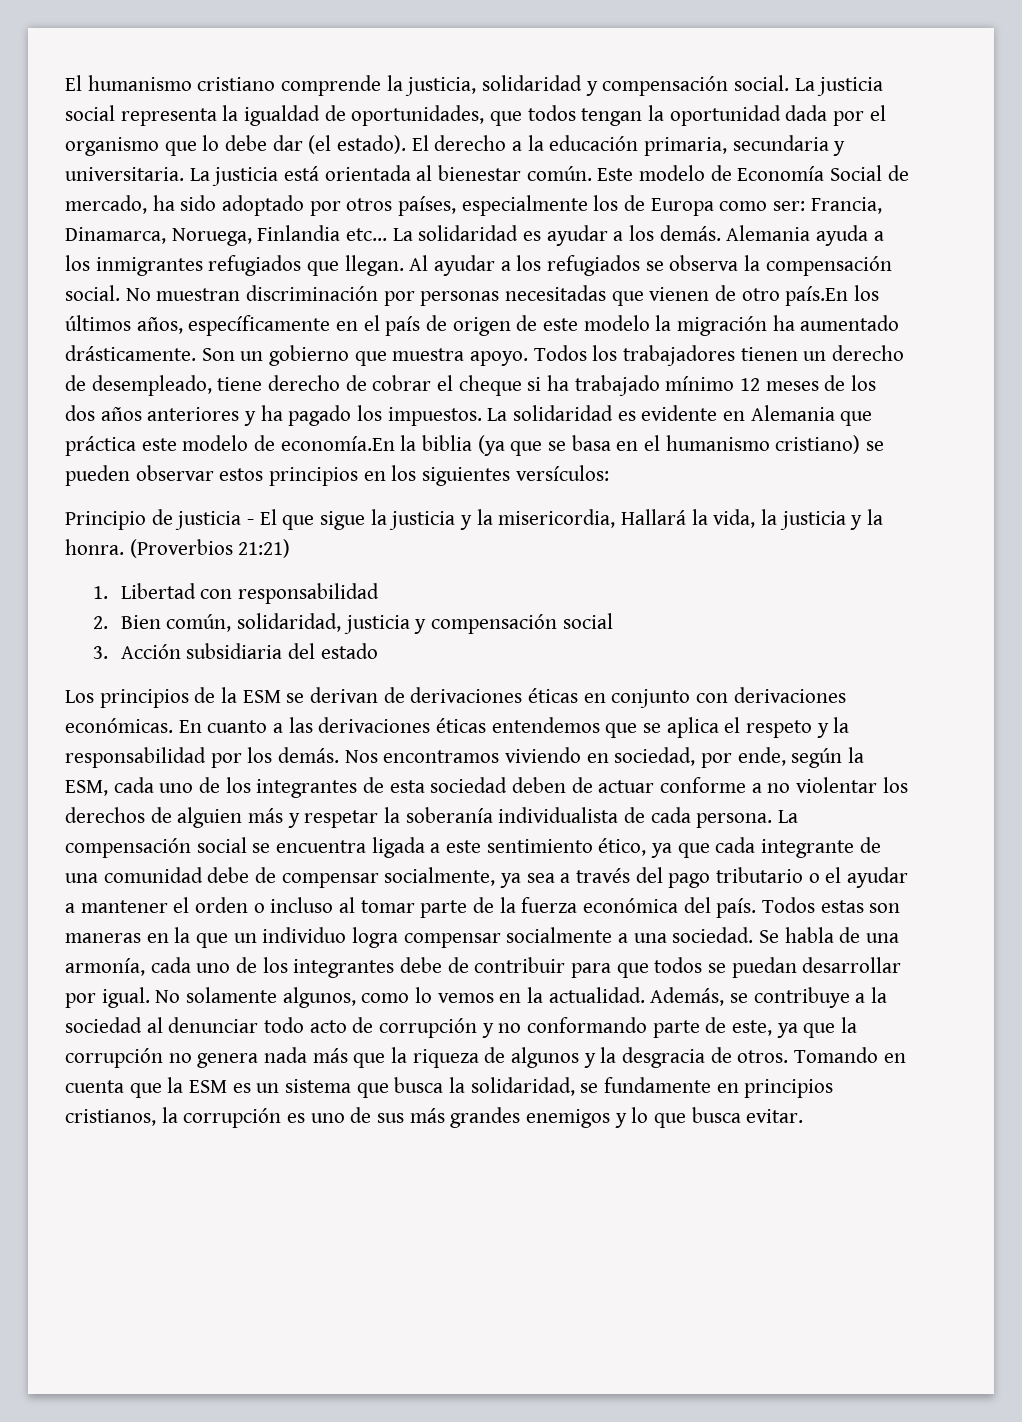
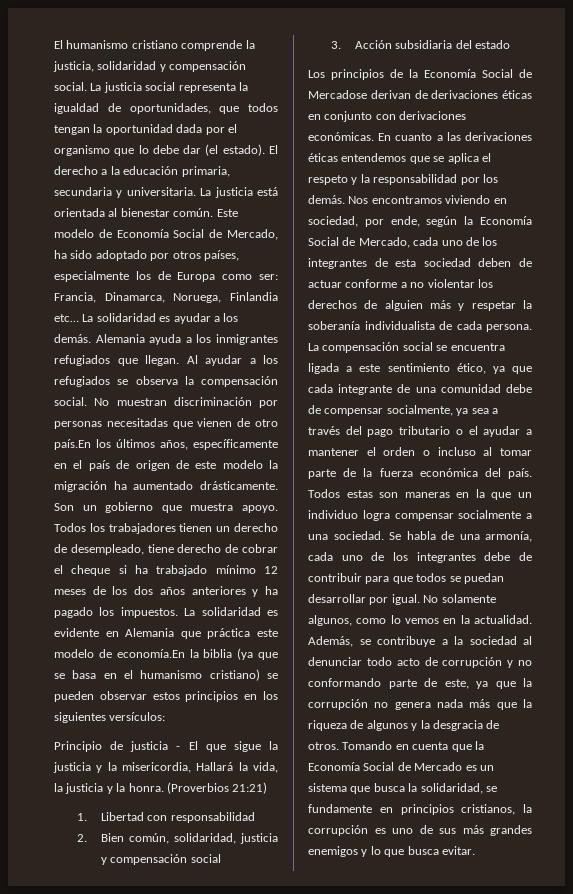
- Este modelo de Economía Social de mercado, ha sido adoptado por otros países, especialmente los de Europa como ser: Francia, Dinamarca, Noruega, Finlandia etc…
+ Este modelo de Economía Social de Mercado, ha sido adoptado por otros países, especialmente los de Europa como ser: Francia, Dinamarca, Noruega, Finlandia etc…
- Los principios de la ESM se derivan de derivaciones éticas en conjunto con derivaciones económicas.
+ Los principios de la Economía Social de Mercadose derivan de derivaciones éticas en conjunto con derivaciones económicas.
- Nos encontramos viviendo en sociedad, por ende, según la ESM, cada uno de los integrantes de esta sociedad deben de actuar conforme a no violentar los derechos de alguien más y respetar la soberanía individualista de cada persona.
+ Nos encontramos viviendo en sociedad, por ende, según la Economía Social de Mercado, cada uno de los integrantes de esta sociedad deben de actuar conforme a no violentar los derechos de alguien más y respetar la soberanía individualista de cada persona.
- Tomando en cuenta que la ESM es un sistema que busca la solidaridad, se fundamente en principios cristianos, la corrupción es uno de sus más grandes enemigos y lo que busca evitar.
+ Tomando en cuenta que la Economía Social de Mercado es un sistema que busca la solidaridad, se fundamente en principios cristianos, la corrupción es uno de sus más grandes enemigos y lo que busca evitar.

